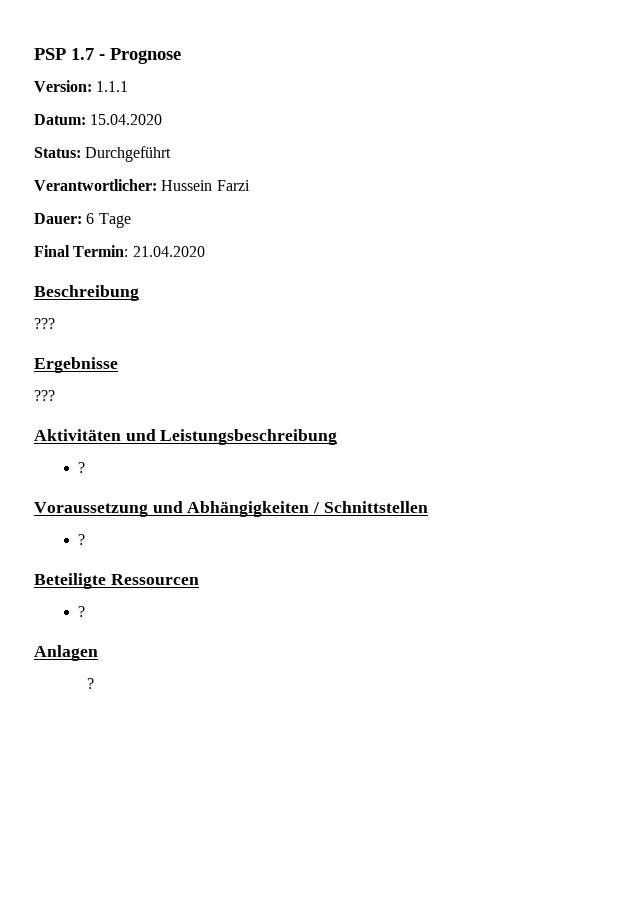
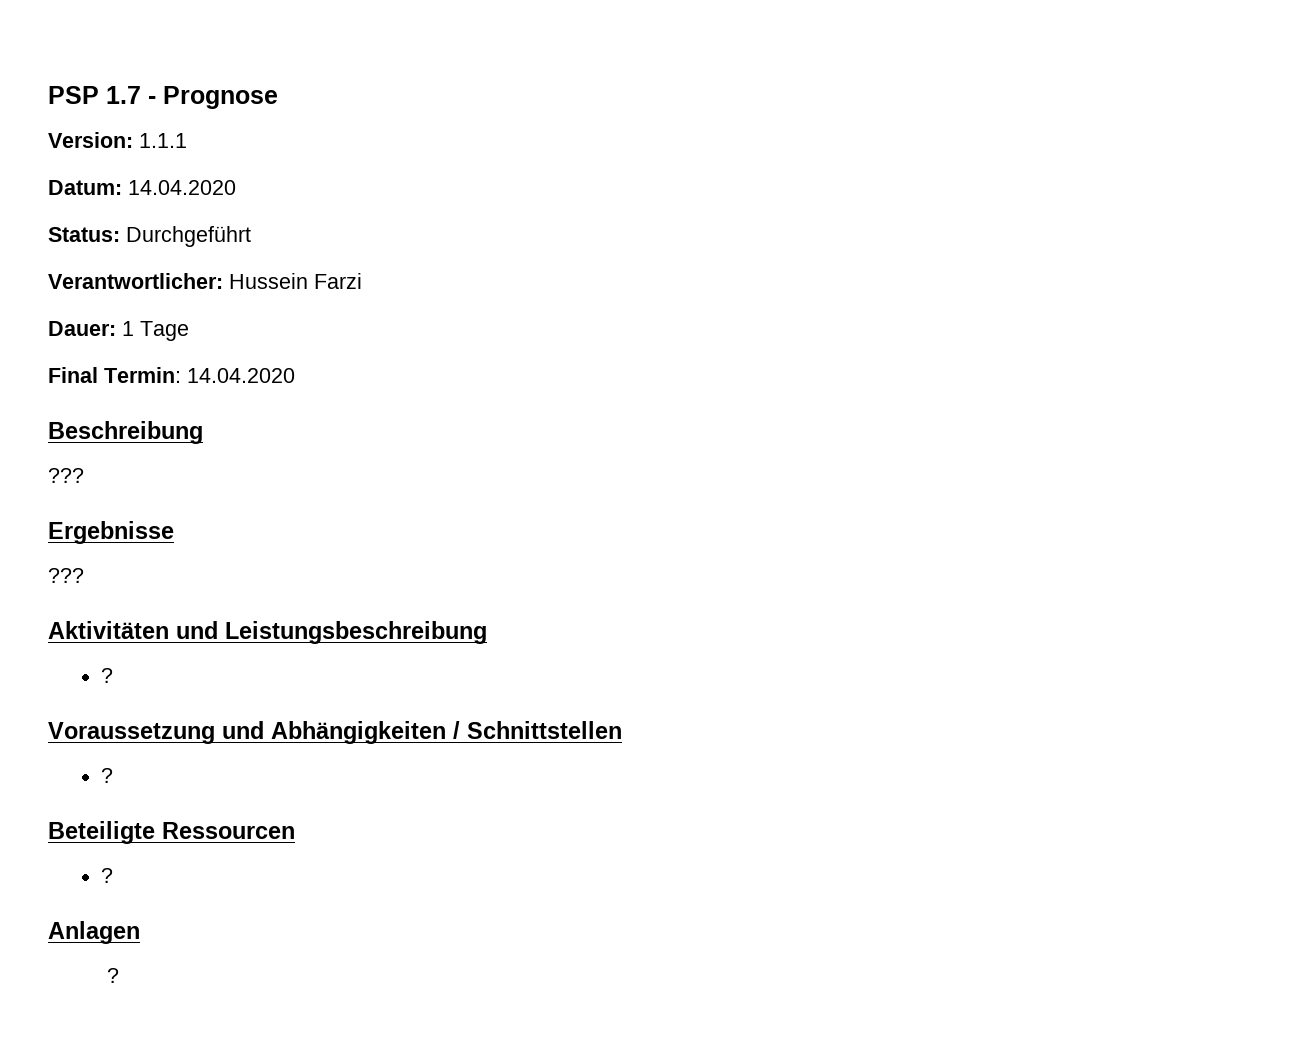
- Datum: 15.04.2020
+ Datum: 14.04.2020
- Dauer: 6 Tage
+ Dauer: 1 Tage
- Final Termin: 21.04.2020
+ Final Termin: 14.04.2020

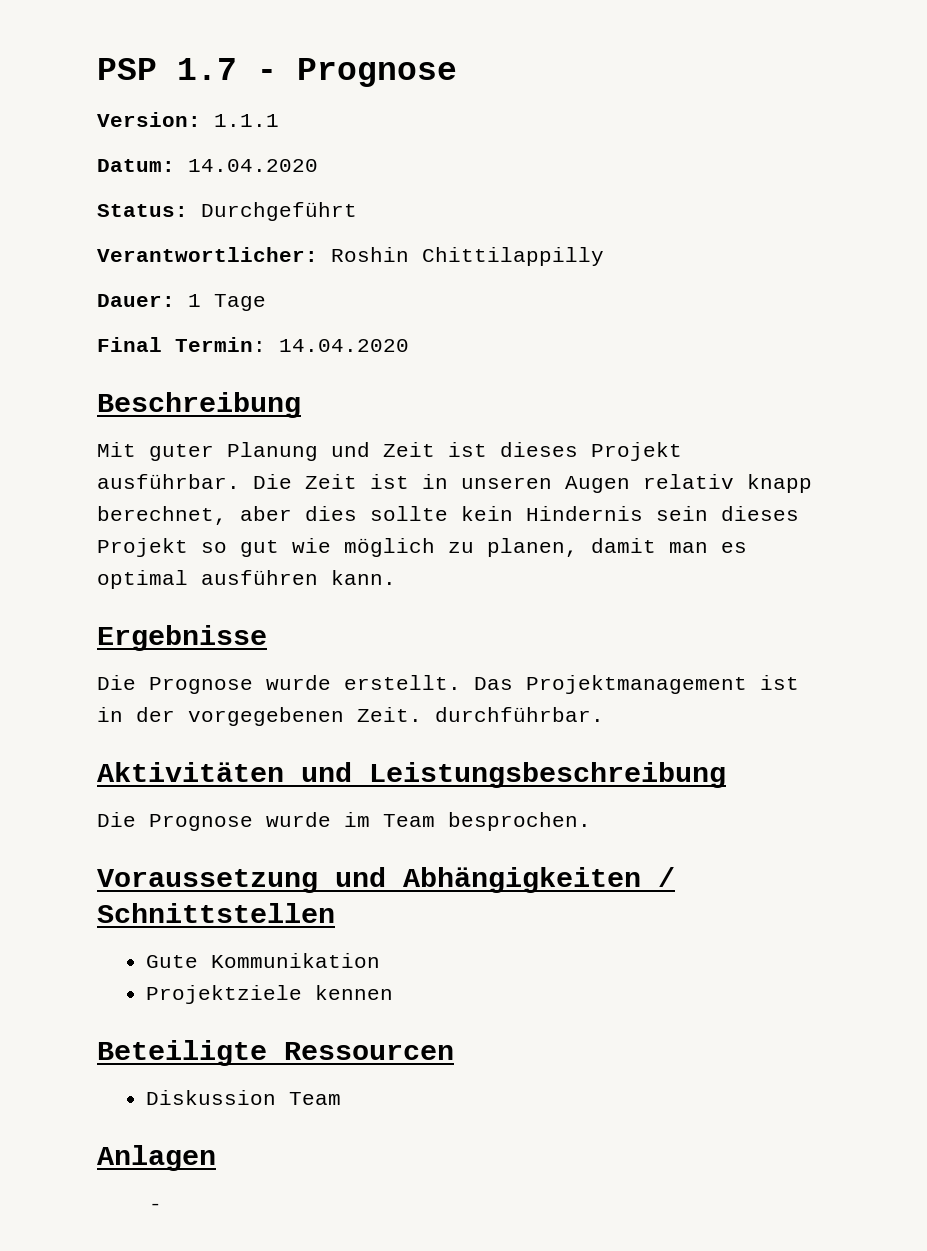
- Verantwortlicher: Hussein Farzi
+ Verantwortlicher: Roshin Chittilappilly
  Beschreibung
- ???
+ Mit guter Planung und Zeit ist dieses Projekt ausführbar. Die Zeit ist in unseren Augen relativ knapp berechnet, aber dies sollte kein Hindernis sein dieses Projekt so gut wie möglich zu planen, damit man es optimal ausführen kann.
  Ergebnisse
- ???
+ Die Prognose wurde erstellt. Das Projektmanagement ist in der vorgegebenen Zeit. durchführbar.
  Aktivitäten und Leistungsbeschreibung
- ?
+ Die Prognose wurde im Team besprochen.
  Voraussetzung und Abhängigkeiten / Schnittstellen
- ?
+ Gute Kommunikation
+ Projektziele kennen
  Beteiligte Ressourcen
- ?
+ Diskussion Team
  Anlagen
- ?
+ -

